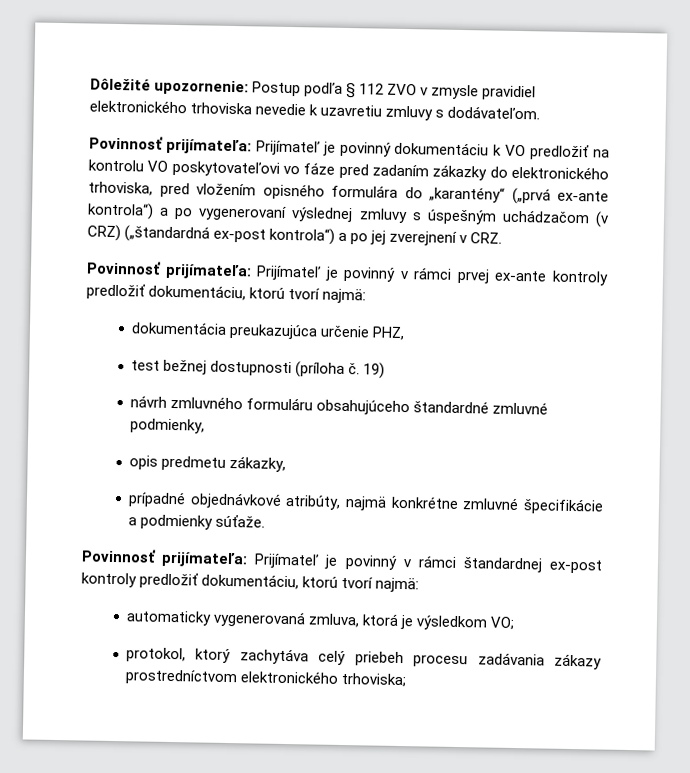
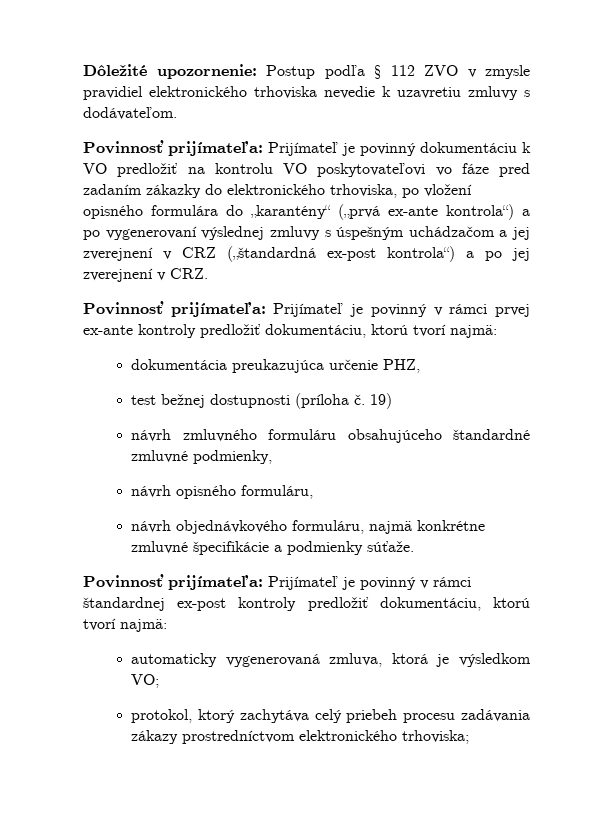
- Povinnosť prijímateľa: Prijímateľ je povinný dokumentáciu k VO predložiť na kontrolu VO poskytovateľovi vo fáze pred zadaním zákazky do elektronického trhoviska, pred vložením opisného formulára do „karantény“ („prvá ex-ante kontrola“) a po vygenerovaní výslednej zmluvy s úspešným uchádzačom (v CRZ) („štandardná ex-post kontrola“) a po jej zverejnení v CRZ.
+ Povinnosť prijímateľa: Prijímateľ je povinný dokumentáciu k VO predložiť na kontrolu VO poskytovateľovi vo fáze pred zadaním zákazky do elektronického trhoviska, po vložení opisného formulára do „karantény“ („prvá ex-ante kontrola“) a po vygenerovaní výslednej zmluvy s úspešným uchádzačom a jej zverejnení v CRZ („štandardná ex-post kontrola“) a po jej zverejnení v CRZ.
- opis predmetu zákazky,
- prípadné objednávkové atribúty, najmä konkrétne zmluvné špecifikácie a podmienky súťaže.
+ návrh opisného formuláru,
+ návrh objednávkového formuláru, najmä konkrétne zmluvné špecifikácie a podmienky súťaže.

